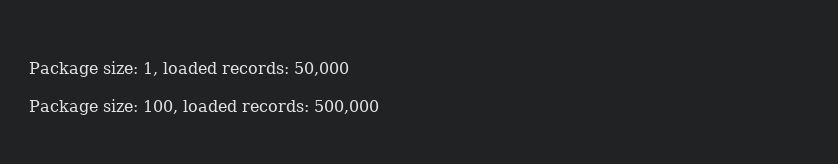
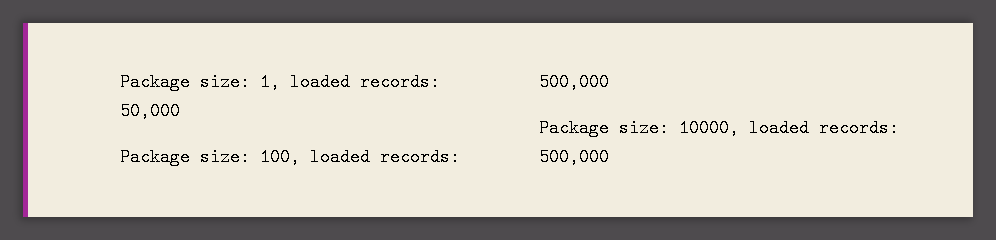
+ Package size: 10000, loaded records: 500,000

